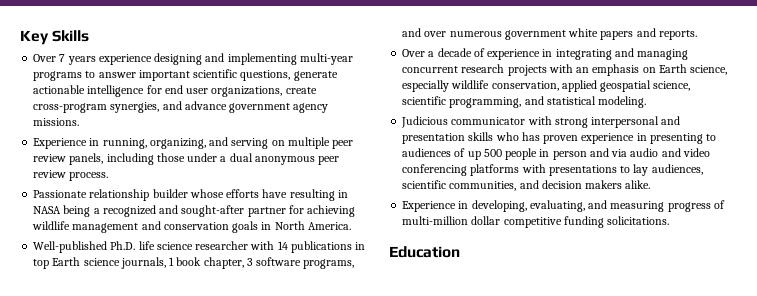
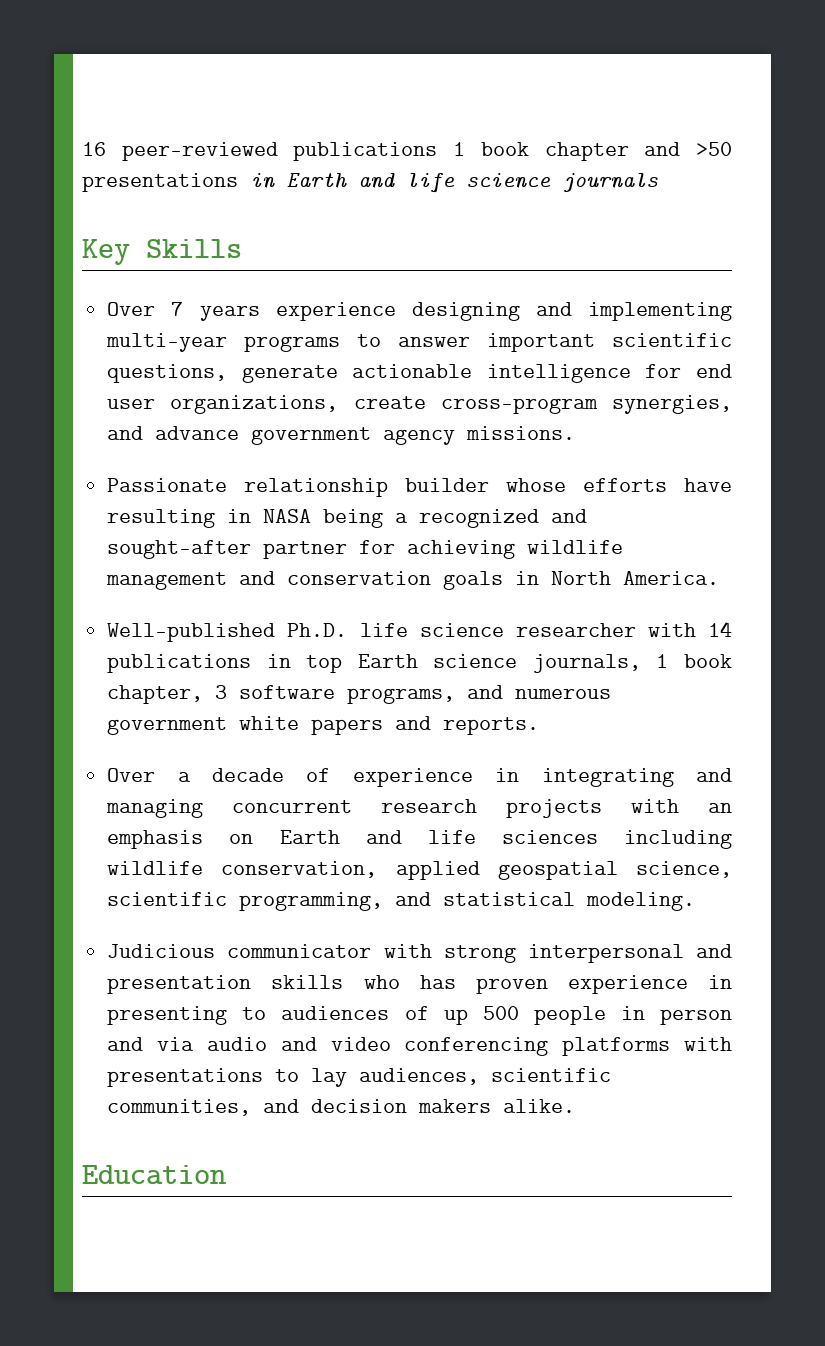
+ 16 peer-reviewed publications 1 book chapter and >50 presentations in Earth and life science journals
- Experience in running, organizing, and serving on multiple peer review panels, including those under a dual anonymous peer review process.
- Well-published Ph.D. life science researcher with 14 publications in top Earth science journals, 1 book chapter, 3 software programs, and over numerous government white papers and reports.
+ Well-published Ph.D. life science researcher with 14 publications in top Earth science journals, 1 book chapter, 3 software programs, and numerous government white papers and reports.
- Over a decade of experience in integrating and managing concurrent research projects with an emphasis on Earth science, especially wildlife conservation, applied geospatial science, scientific programming, and statistical modeling.
+ Over a decade of experience in integrating and managing concurrent research projects with an emphasis on Earth and life sciences including wildlife conservation, applied geospatial science, scientific programming, and statistical modeling.
- Experience in developing, evaluating, and measuring progress of multi-million dollar competitive funding solicitations.

